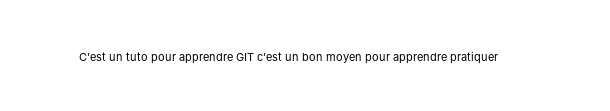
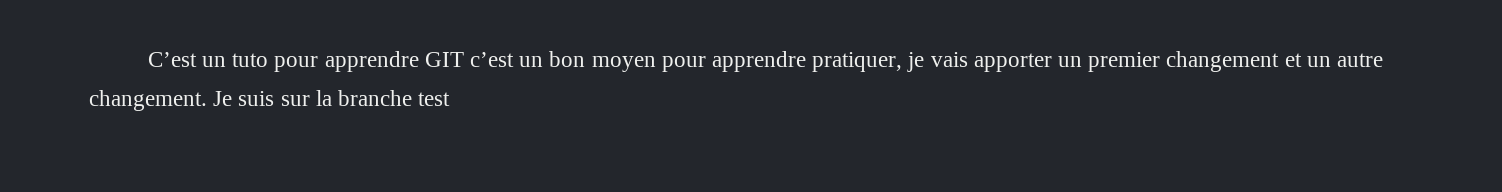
- C’est un tuto pour apprendre GIT c’est un bon moyen pour apprendre pratiquer
+ C’est un tuto pour apprendre GIT c’est un bon moyen pour apprendre pratiquer, je vais apporter un premier changement et un autre changement. Je suis sur la branche test

